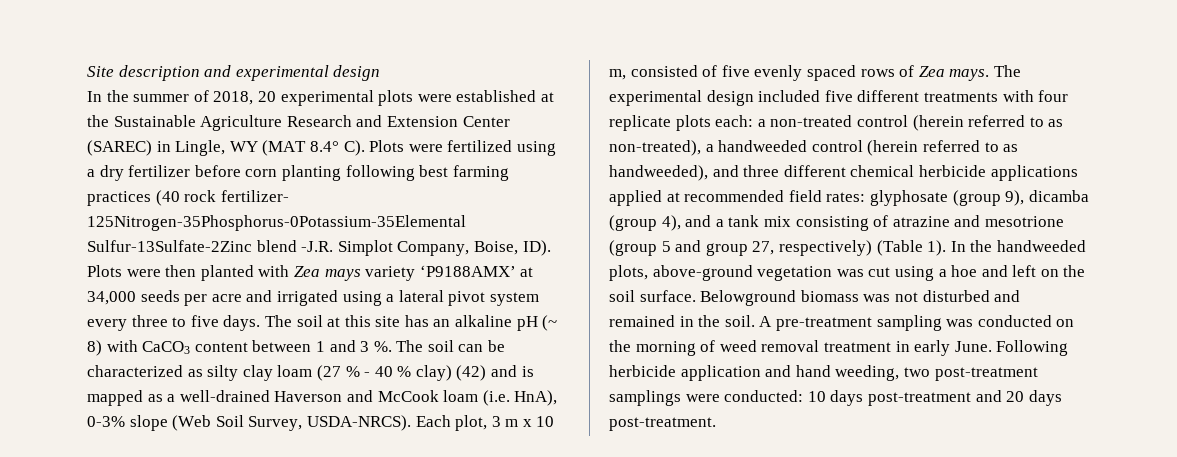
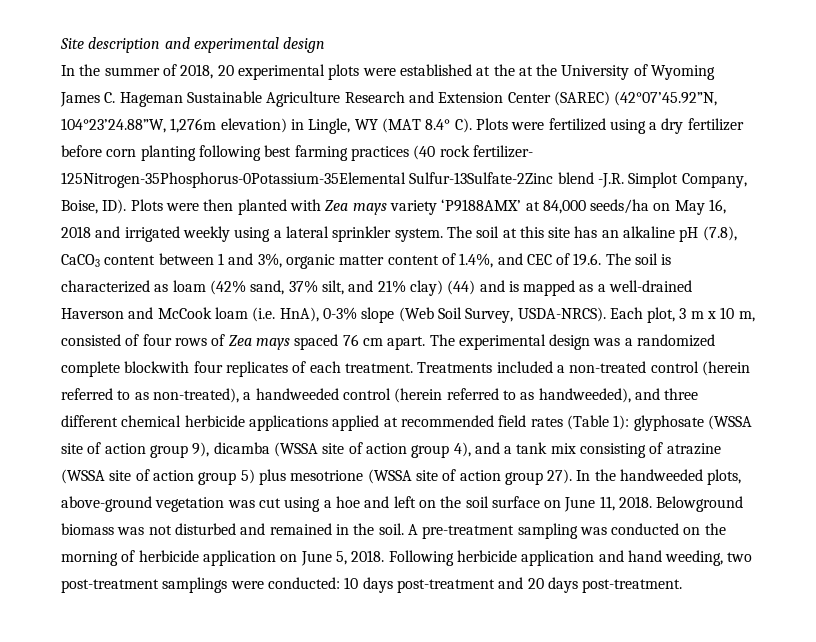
- In the summer of 2018, 20 experimental plots were established at the Sustainable Agriculture Research and Extension Center (SAREC) in Lingle, WY (MAT 8.4° C). Plots were fertilized using a dry fertilizer before corn planting following best farming practices (40 rock fertilizer- 125Nitrogen-35Phosphorus-0Potassium-35Elemental Sulfur-13Sulfate-2Zinc blend -J.R. Simplot Company, Boise, ID). Plots were then planted with Zea mays variety ‘P9188AMX’ at 34,000 seeds per acre and irrigated using a lateral pivot system every three to five days.
+ In the summer of 2018, 20 experimental plots were established at the at the University of Wyoming James C. Hageman Sustainable Agriculture Research and Extension Center (SAREC) (42°07’45.92”N, 104°23’24.88”W, 1,276m elevation) in Lingle, WY (MAT 8.4° C). Plots were fertilized using a dry fertilizer before corn planting following best farming practices (40 rock fertilizer- 125Nitrogen-35Phosphorus-0Potassium-35Elemental Sulfur-13Sulfate-2Zinc blend -J.R. Simplot Company, Boise, ID). Plots were then planted with Zea mays variety ‘P9188AMX’ at 84,000 seeds/ha on May 16, 2018 and irrigated weekly using a lateral sprinkler system.
- The soil at this site has an alkaline pH (~ 8) with CaCO3 content between 1 and 3 %. The soil can be characterized as silty clay loam (27 % - 40 % clay) (42) and is mapped as a well-drained Haverson and McCook loam (i.e. HnA), 0-3% slope (Web Soil Survey, USDA-NRCS).
+ The soil at this site has an alkaline pH (7.8), CaCO3 content between 1 and 3%, organic matter content of 1.4%, and CEC of 19.6. The soil is characterized as loam (42% sand, 37% silt, and 21% clay) (44) and is mapped as a well-drained Haverson and McCook loam (i.e. HnA), 0-3% slope (Web Soil Survey, USDA-NRCS).
- Each plot, 3 m x 10 m, consisted of five evenly spaced rows of Zea mays. The experimental design included five different treatments with four replicate plots each: a non-treated control (herein referred to as non-treated), a handweeded control (herein referred to as handweeded), and three different chemical herbicide applications applied at recommended field rates: glyphosate (group 9), dicamba (group 4), and a tank mix consisting of atrazine and mesotrione (group 5 and group 27, respectively) (Table 1).
+ Each plot, 3 m x 10 m, consisted of four rows of Zea mays spaced 76 cm apart. The experimental design was a randomized complete blockwith four replicates of each treatment. Treatments included a non-treated control (herein referred to as non-treated), a handweeded control (herein referred to as handweeded), and three different chemical herbicide applications applied at recommended field rates (Table 1): glyphosate (WSSA site of action group 9), dicamba (WSSA site of action group 4), and a tank mix consisting of atrazine (WSSA site of action group 5) plus mesotrione (WSSA site of action group 27).
- In the handweeded plots, above-ground vegetation was cut using a hoe and left on the soil surface.
+ In the handweeded plots, above-ground vegetation was cut using a hoe and left on the soil surface on June 11, 2018.
- A pre-treatment sampling was conducted on the morning of weed removal treatment in early June.
+ A pre-treatment sampling was conducted on the morning of herbicide application on June 5, 2018.

